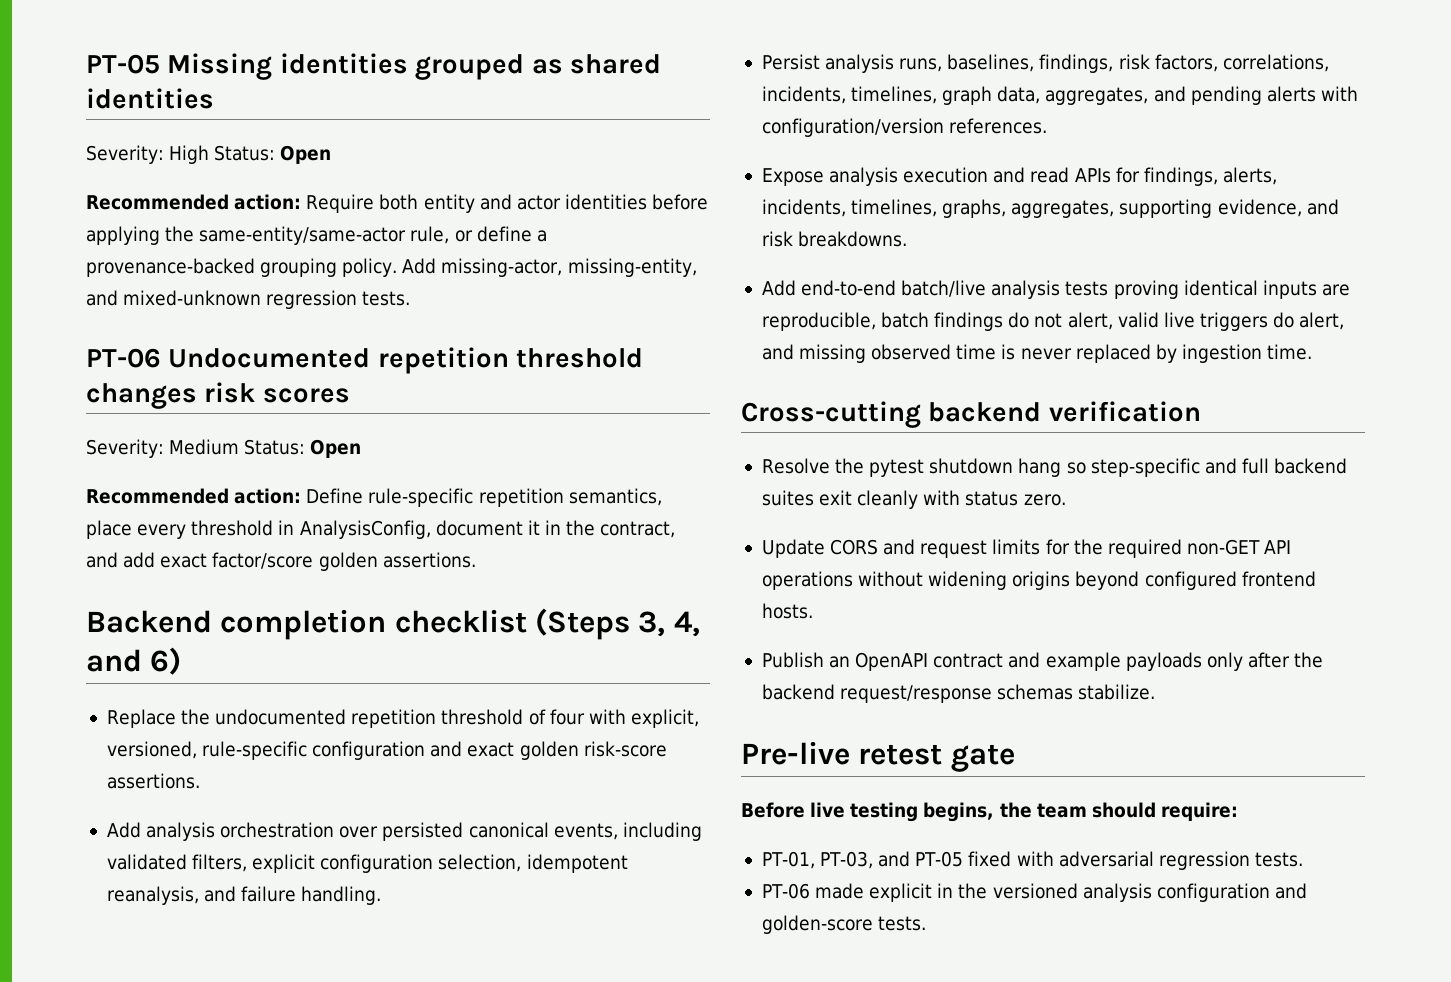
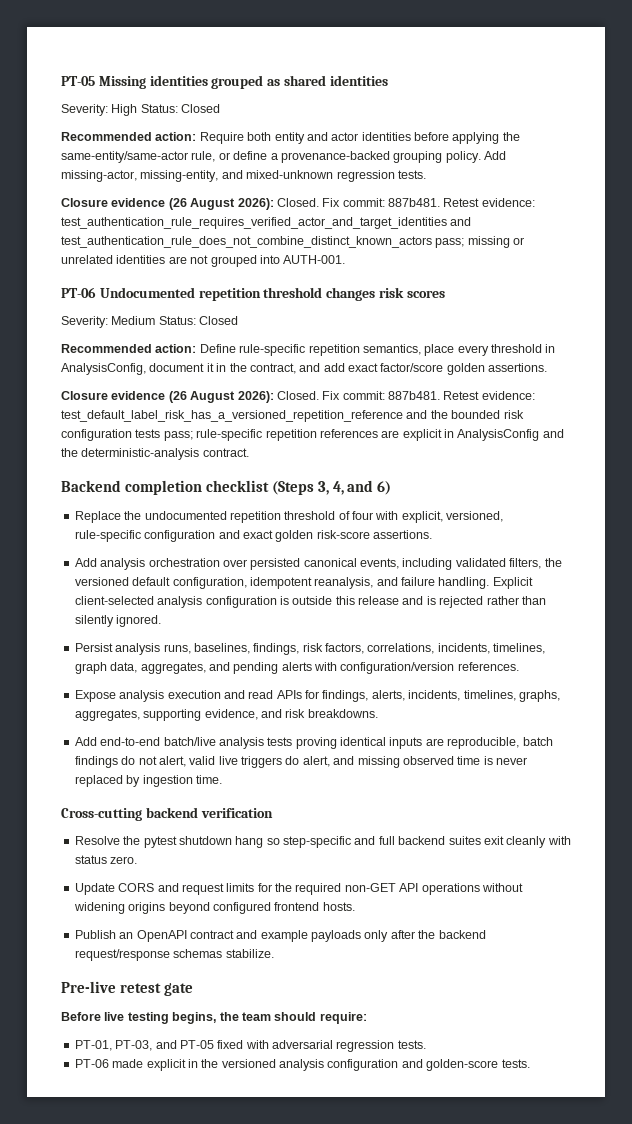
- Severity: High Status: Open
+ Severity: High Status: Closed
+ Closure evidence (26 August 2026): Closed. Fix commit: 887b481. Retest evidence: test_authentication_rule_requires_verified_actor_and_target_identities and test_authentication_rule_does_not_combine_distinct_known_actors pass; missing or unrelated identities are not grouped into AUTH-001.
- Severity: Medium Status: Open
+ Severity: Medium Status: Closed
+ Closure evidence (26 August 2026): Closed. Fix commit: 887b481. Retest evidence: test_default_label_risk_has_a_versioned_repetition_reference and the bounded risk configuration tests pass; rule-specific repetition references are explicit in AnalysisConfig and the deterministic-analysis contract.
- Add analysis orchestration over persisted canonical events, including validated filters, explicit configuration selection, idempotent reanalysis, and failure handling.
+ Add analysis orchestration over persisted canonical events, including validated filters, the versioned default configuration, idempotent reanalysis, and failure handling. Explicit client-selected analysis configuration is outside this release and is rejected rather than silently ignored.

